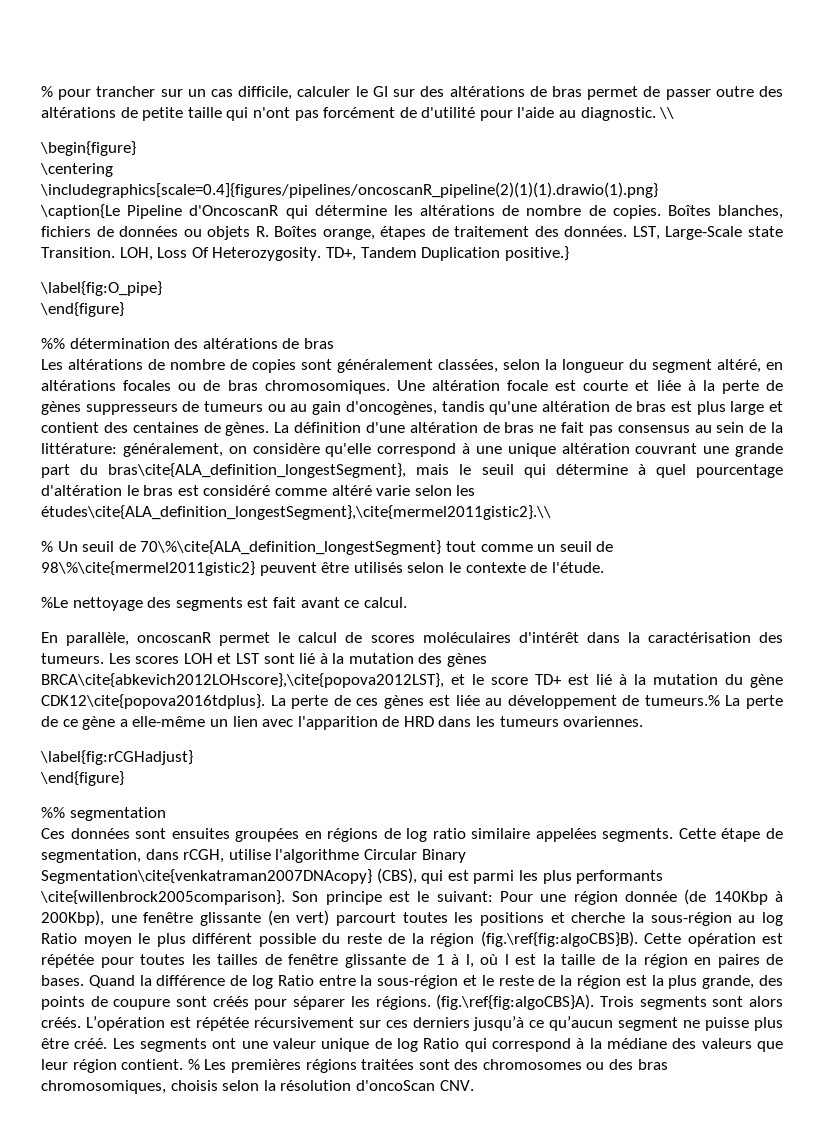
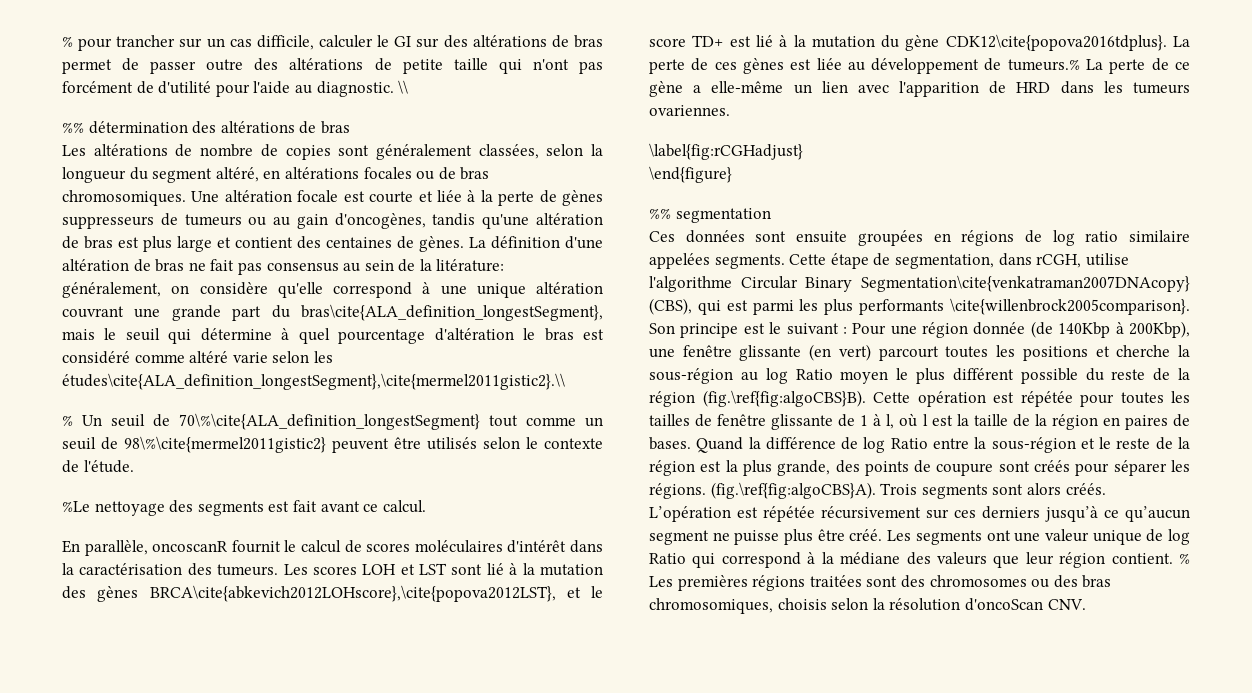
- \begin{figure}
- \centering
- \includegraphics[scale=0.4]{figures/pipelines/oncoscanR_pipeline(2)(1)(1).drawio(1).png}
- \caption{Le Pipeline d'OncoscanR qui détermine les altérations de nombre de copies. Boîtes blanches, fichiers de données ou objets R. Boîtes orange, étapes de traitement des données. LST, Large-Scale state Transition. LOH, Loss Of Heterozygosity. TD+, Tandem Duplication positive.}
- \label{fig:O_pipe}
- \end{figure}
- La définition d'une altération de bras ne fait pas consensus au sein de la littérature: généralement, on considère qu'elle correspond à une unique altération couvrant une grande part du bras\cite{ALA_definition_longestSegment}, mais le seuil qui détermine à quel pourcentage d'altération le bras est considéré comme altéré varie selon les études\cite{ALA_definition_longestSegment},\cite{mermel2011gistic2}.\\
+ La définition d'une altération de bras ne fait pas consensus au sein de la litérature: généralement, on considère qu'elle correspond à une unique altération couvrant une grande part du bras\cite{ALA_definition_longestSegment}, mais le seuil qui détermine à quel pourcentage d'altération le bras est considéré comme altéré varie selon les études\cite{ALA_definition_longestSegment},\cite{mermel2011gistic2}.\\
- En parallèle, oncoscanR permet le calcul de scores moléculaires d'intérêt dans la caractérisation des tumeurs.
+ En parallèle, oncoscanR fournit le calcul de scores moléculaires d'intérêt dans la caractérisation des tumeurs.
- Ces données sont ensuites groupées en régions de log ratio similaire appelées segments.
+ Ces données sont ensuite groupées en régions de log ratio similaire appelées segments.
- Son principe est le suivant:
+ Son principe est le suivant :

